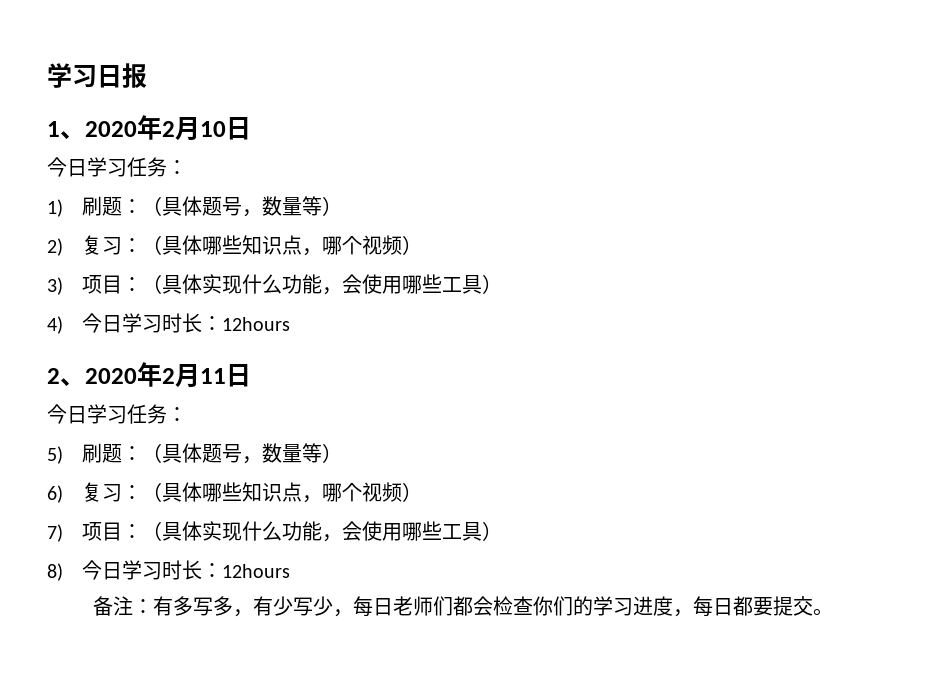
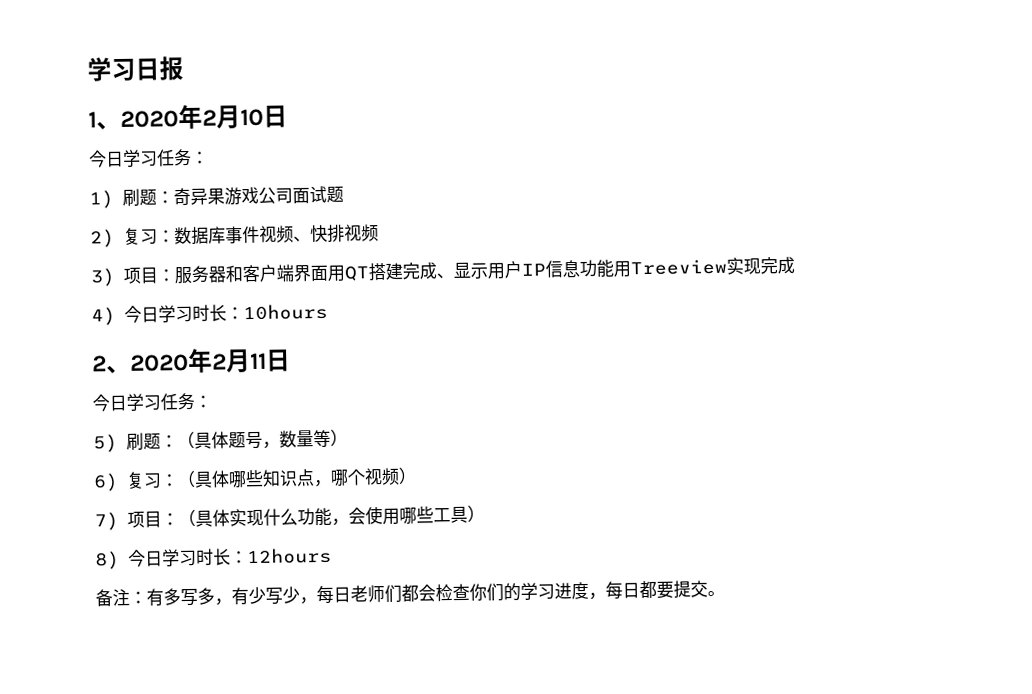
- 1)刷题：（具体题号，数量等）
- 2)复习：（具体哪些知识点，哪个视频）
- 3)项目：（具体实现什么功能，会使用哪些工具）
+ 1)刷题：奇异果游戏公司面试题
+ 2)复习：数据库事件视频、快排视频
+ 3)项目：服务器和客户端界面用QT搭建完成、显示用户IP信息功能用Treeview实现完成
- 4)今日学习时长：12hours
+ 4)今日学习时长：10hours

